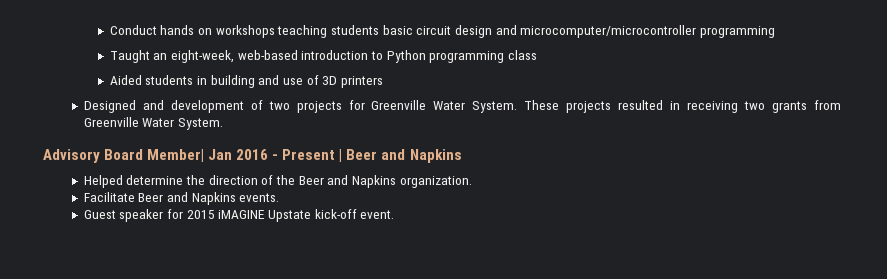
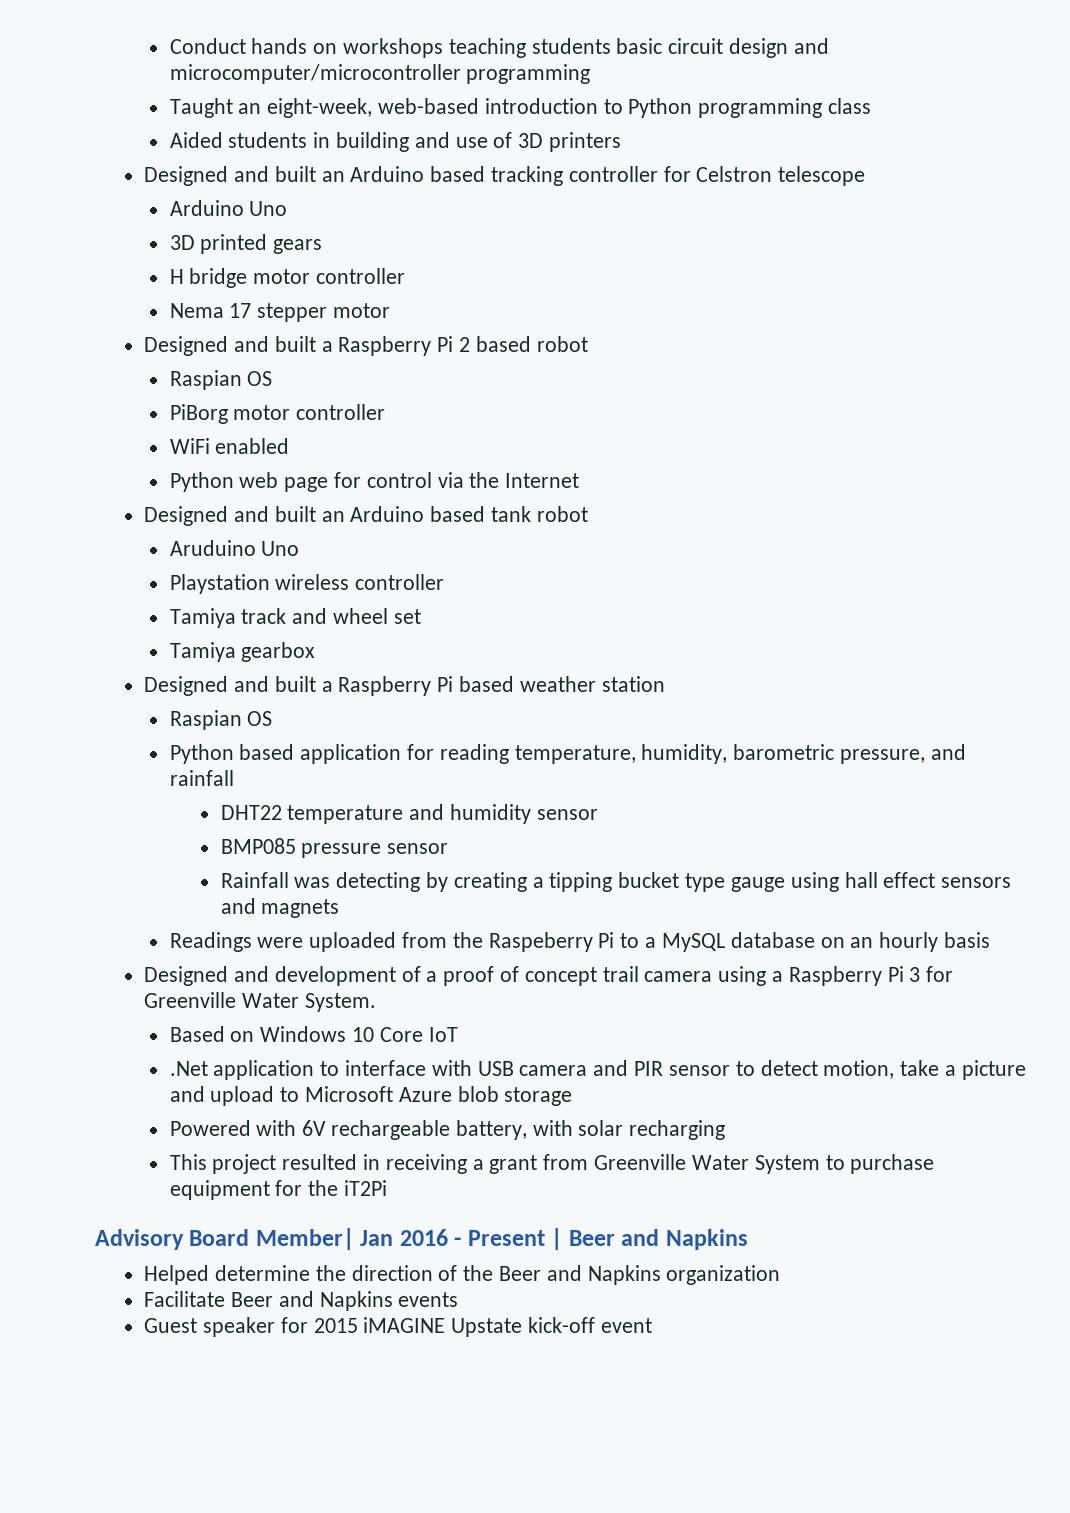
- Designed and development of two projects for Greenville Water System. These projects resulted in receiving two grants from Greenville Water System.
+ Designed and built an Arduino based tracking controller for Celstron telescope
+ Arduino Uno
+ 3D printed gears
+ H bridge motor controller
+ Nema 17 stepper motor
+ Designed and built a Raspberry Pi 2 based robot
+ Raspian OS
+ PiBorg motor controller
+ WiFi enabled
+ Python web page for control via the Internet
+ Designed and built an Arduino based tank robot
+ Aruduino Uno
+ Playstation wireless controller
+ Tamiya track and wheel set
+ Tamiya gearbox
+ Designed and built a Raspberry Pi based weather station
+ Raspian OS
+ Python based application for reading temperature, humidity, barometric pressure, and rainfall
+ DHT22 temperature and humidity sensor
+ BMP085 pressure sensor
+ Rainfall was detecting by creating a tipping bucket type gauge using hall effect sensors and magnets
+ Readings were uploaded from the Raspeberry Pi to a MySQL database on an hourly basis
+ Designed and development of a proof of concept trail camera using a Raspberry Pi 3 for Greenville Water System.
+ Based on Windows 10 Core IoT
+ .Net application to interface with USB camera and PIR sensor to detect motion, take a picture and upload to Microsoft Azure blob storage
+ Powered with 6V rechargeable battery, with solar recharging
+ This project resulted in receiving a grant from Greenville Water System to purchase equipment for the iT2Pi
- Helped determine the direction of the Beer and Napkins organization.
+ Helped determine the direction of the Beer and Napkins organization
- Facilitate Beer and Napkins events.
+ Facilitate Beer and Napkins events
- Guest speaker for 2015 iMAGINE Upstate kick-off event.
+ Guest speaker for 2015 iMAGINE Upstate kick-off event

